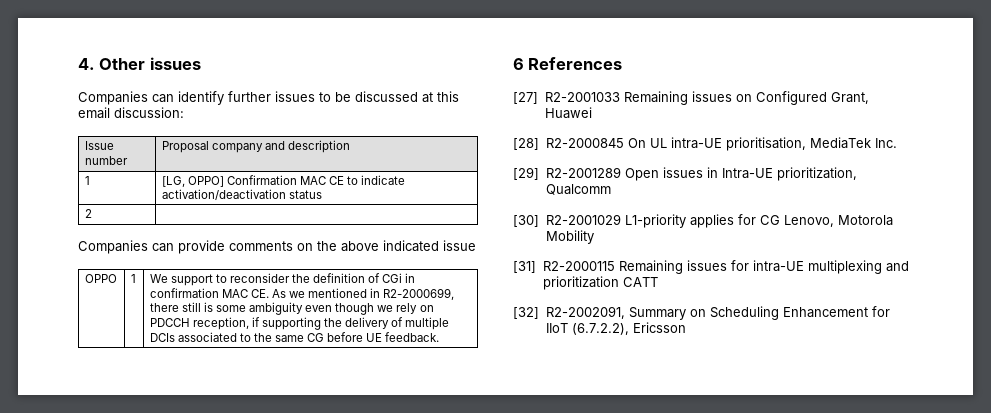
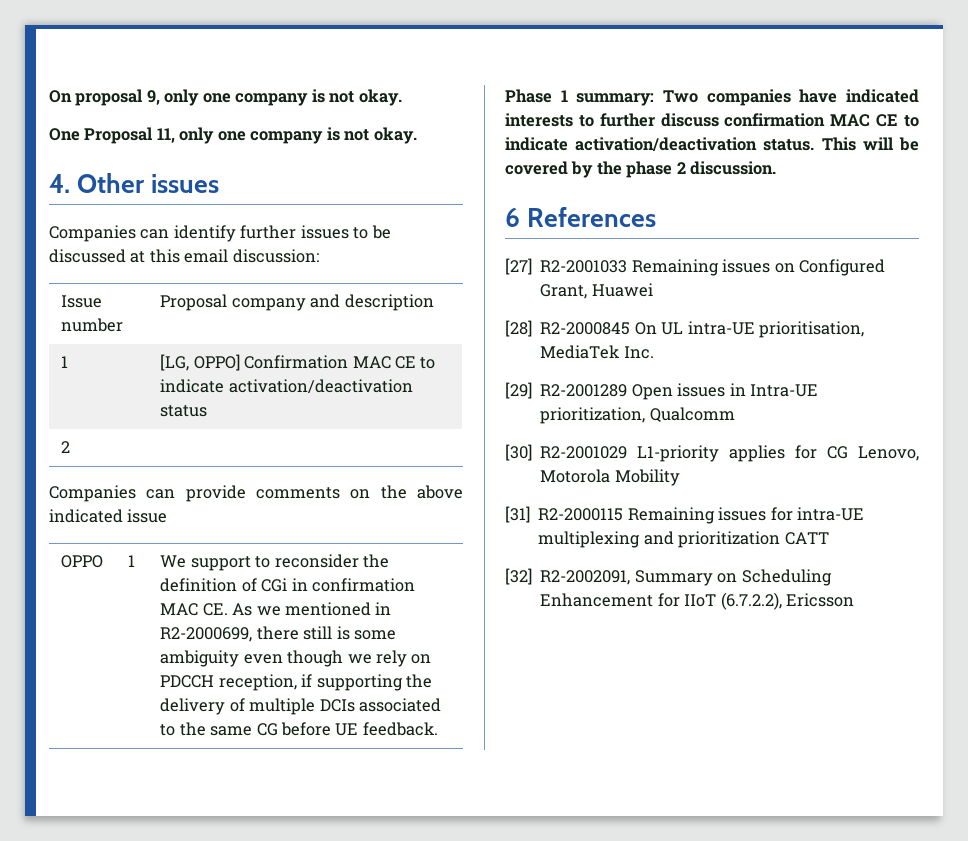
+ On proposal 9, only one company is not okay.
+ One Proposal 11, only one company is not okay.
+ Phase 1 summary: Two companies have indicated interests to further discuss confirmation MAC CE to indicate activation/deactivation status. This will be covered by the phase 2 discussion.

